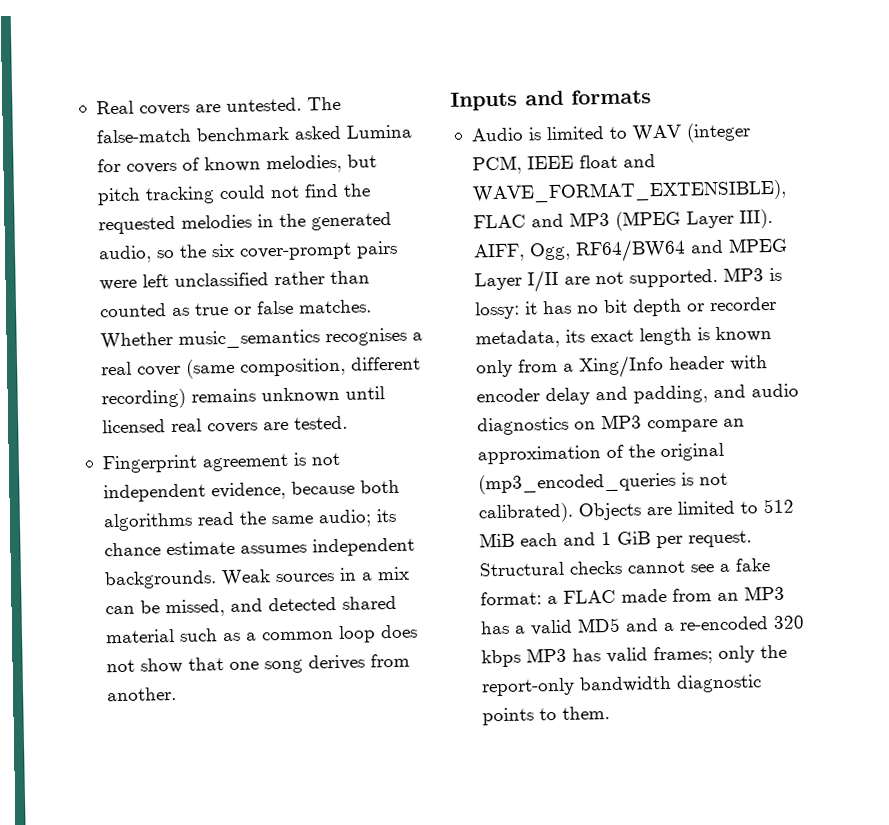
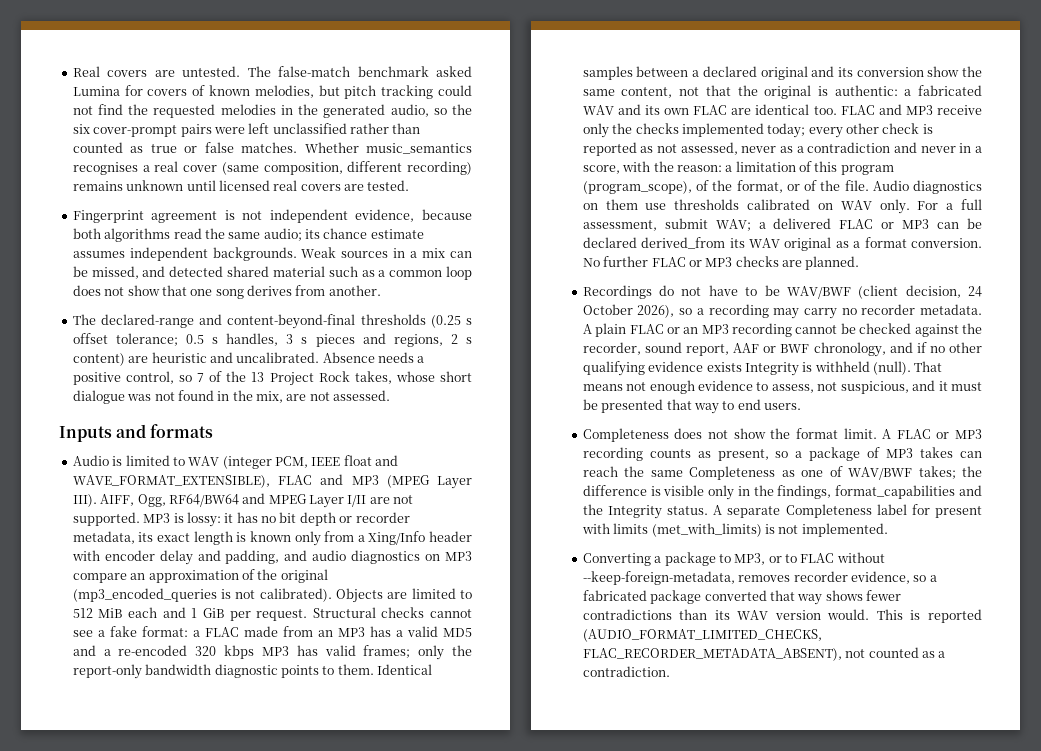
+ The declared-range and content-beyond-final thresholds (0.25 s offset tolerance; 0.5 s handles, 3 s pieces and regions, 2 s content) are heuristic and uncalibrated. Absence needs a positive control, so 7 of the 13 Project Rock takes, whose short dialogue was not found in the mix, are not assessed.
+ Identical samples between a declared original and its conversion show the same content, not that the original is authentic: a fabricated WAV and its own FLAC are identical too. FLAC and MP3 receive only the checks implemented today; every other check is reported as not assessed, never as a contradiction and never in a score, with the reason: a limitation of this program (program_scope), of the format, or of the file. Audio diagnostics on them use thresholds calibrated on WAV only. For a full assessment, submit WAV; a delivered FLAC or MP3 can be declared derived_from its WAV original as a format conversion. No further FLAC or MP3 checks are planned.
+ Recordings do not have to be WAV/BWF (client decision, 24 October 2026), so a recording may carry no recorder metadata. A plain FLAC or an MP3 recording cannot be checked against the recorder, sound report, AAF or BWF chronology, and if no other qualifying evidence exists Integrity is withheld (null). That means not enough evidence to assess, not suspicious, and it must be presented that way to end users.
+ Completeness does not show the format limit. A FLAC or MP3 recording counts as present, so a package of MP3 takes can reach the same Completeness as one of WAV/BWF takes; the difference is visible only in the findings, format_capabilities and the Integrity status. A separate Completeness label for present with limits (met_with_limits) is not implemented.
+ Converting a package to MP3, or to FLAC without --keep-foreign-metadata, removes recorder evidence, so a fabricated package converted that way shows fewer contradictions than its WAV version would. This is reported (AUDIO_FORMAT_LIMITED_CHECKS, FLAC_RECORDER_METADATA_ABSENT), not counted as a contradiction.

